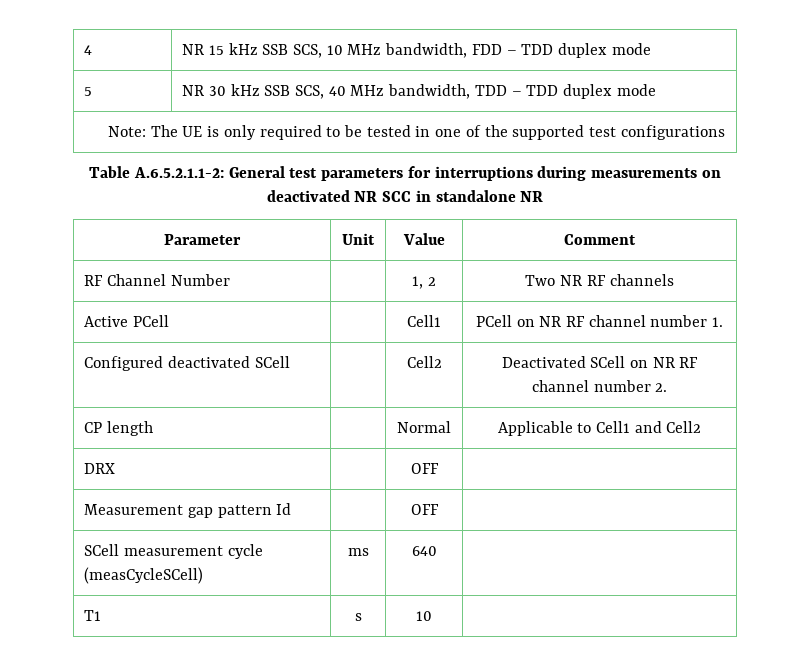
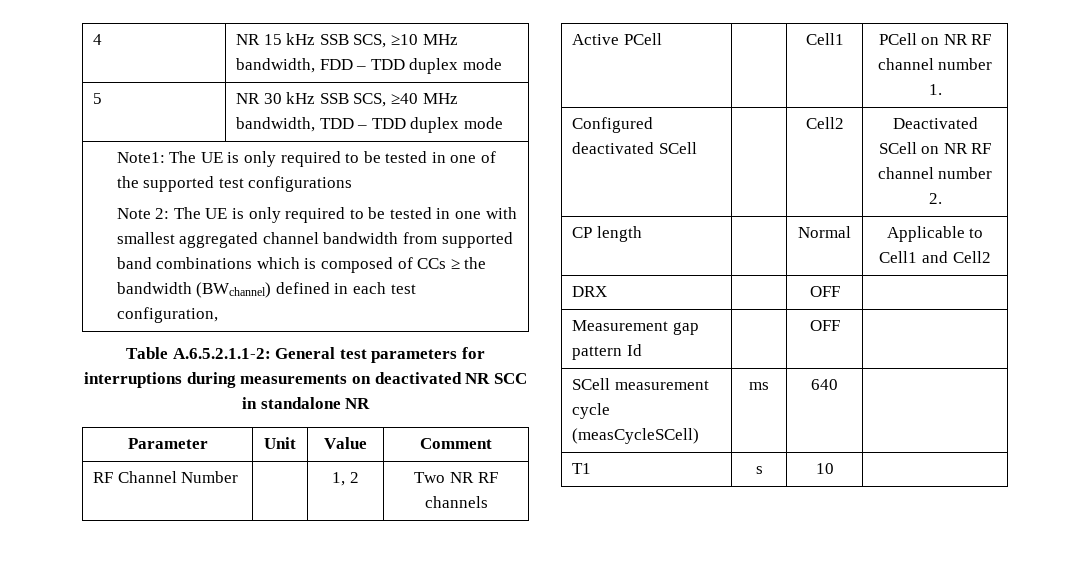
- 4 | NR 15 kHz SSB SCS, 10 MHz bandwidth, FDD – TDD duplex mode
+ 4 | NR 15 kHz SSB SCS, ≥10 MHz bandwidth, FDD – TDD duplex mode
- 5 | NR 30 kHz SSB SCS, 40 MHz bandwidth, TDD – TDD duplex mode
+ 5 | NR 30 kHz SSB SCS, ≥40 MHz bandwidth, TDD – TDD duplex mode
- Note: The UE is only required to be tested in one of the supported test configurations
+ Note1: The UE is only required to be tested in one of the supported test configurations
+ Note 2: The UE is only required to be tested in one with smallest aggregated channel bandwidth from supported band combinations which is composed of CCs ≥ the bandwidth (BWchannel) defined in each test configuration,

